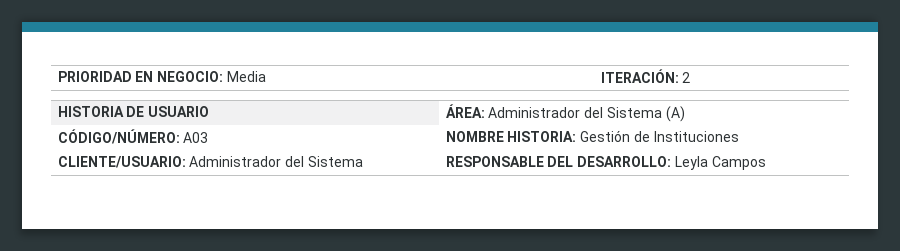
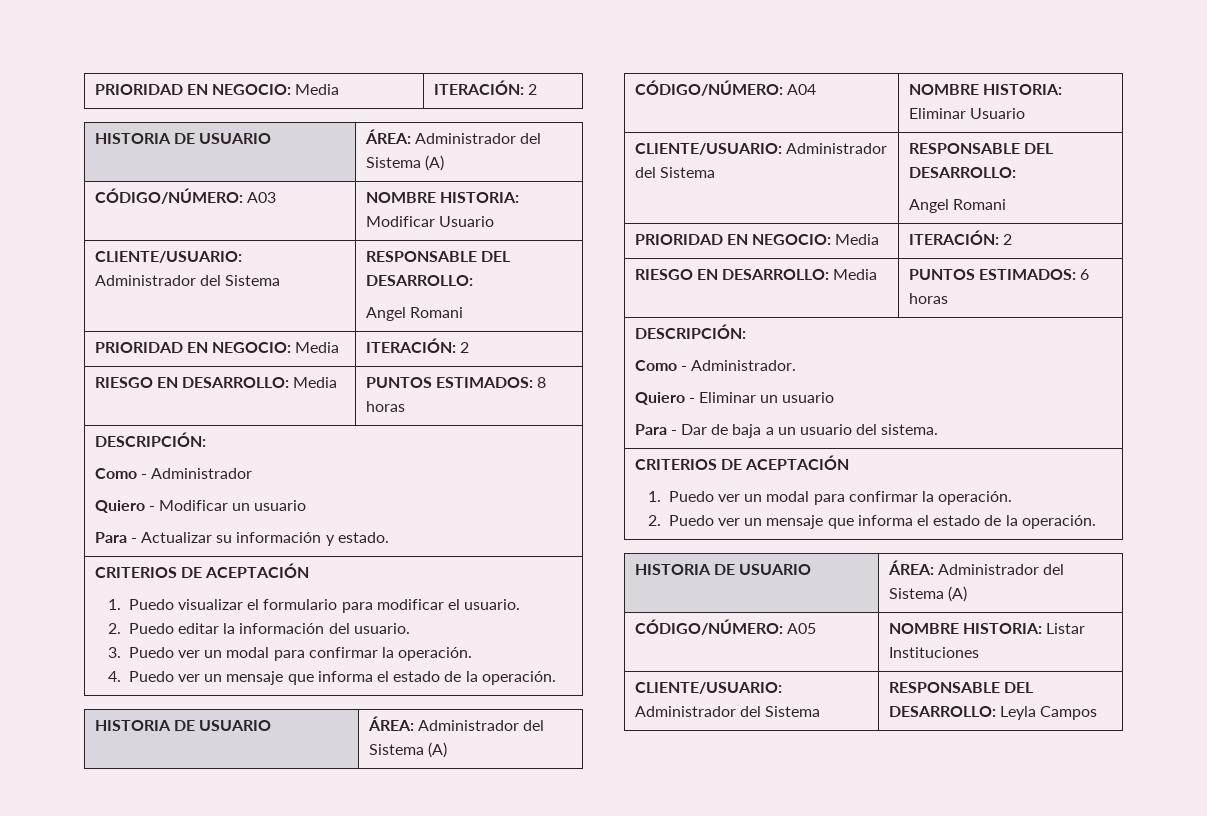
- CÓDIGO/NÚMERO: A03 | NOMBRE HISTORIA: Gestión de Instituciones
+ CÓDIGO/NÚMERO: A03 | NOMBRE HISTORIA: Modificar Usuario
+ CLIENTE/USUARIO: Administrador del Sistema | RESPONSABLE DEL DESARROLLO:
+ Angel Romani
+ PRIORIDAD EN NEGOCIO: Media | ITERACIÓN: 2
+ RIESGO EN DESARROLLO: Media | PUNTOS ESTIMADOS: 8 horas
+ DESCRIPCIÓN:
+ Como - Administrador
+ Quiero - Modificar un usuario
+ Para - Actualizar su información y estado.
+ CRITERIOS DE ACEPTACIÓN
+ 1. Puedo visualizar el formulario para modificar el usuario.
+ 2. Puedo editar la información del usuario.
+ 3. Puedo ver un modal para confirmar la operación.
+ 4. Puedo ver un mensaje que informa el estado de la operación.
+ HISTORIA DE USUARIO | ÁREA: Administrador del Sistema (A)
+ CÓDIGO/NÚMERO: A04 | NOMBRE HISTORIA: Eliminar Usuario
+ CLIENTE/USUARIO: Administrador del Sistema | RESPONSABLE DEL DESARROLLO:
+ Angel Romani
+ PRIORIDAD EN NEGOCIO: Media | ITERACIÓN: 2
+ RIESGO EN DESARROLLO: Media | PUNTOS ESTIMADOS: 6 horas
+ DESCRIPCIÓN:
+ Como - Administrador.
+ Quiero - Eliminar un usuario
+ Para - Dar de baja a un usuario del sistema.
+ CRITERIOS DE ACEPTACIÓN
+ 1. Puedo ver un modal para confirmar la operación.
+ 2. Puedo ver un mensaje que informa el estado de la operación.
+ HISTORIA DE USUARIO | ÁREA: Administrador del Sistema (A)
+ CÓDIGO/NÚMERO: A05 | NOMBRE HISTORIA: Listar Instituciones

